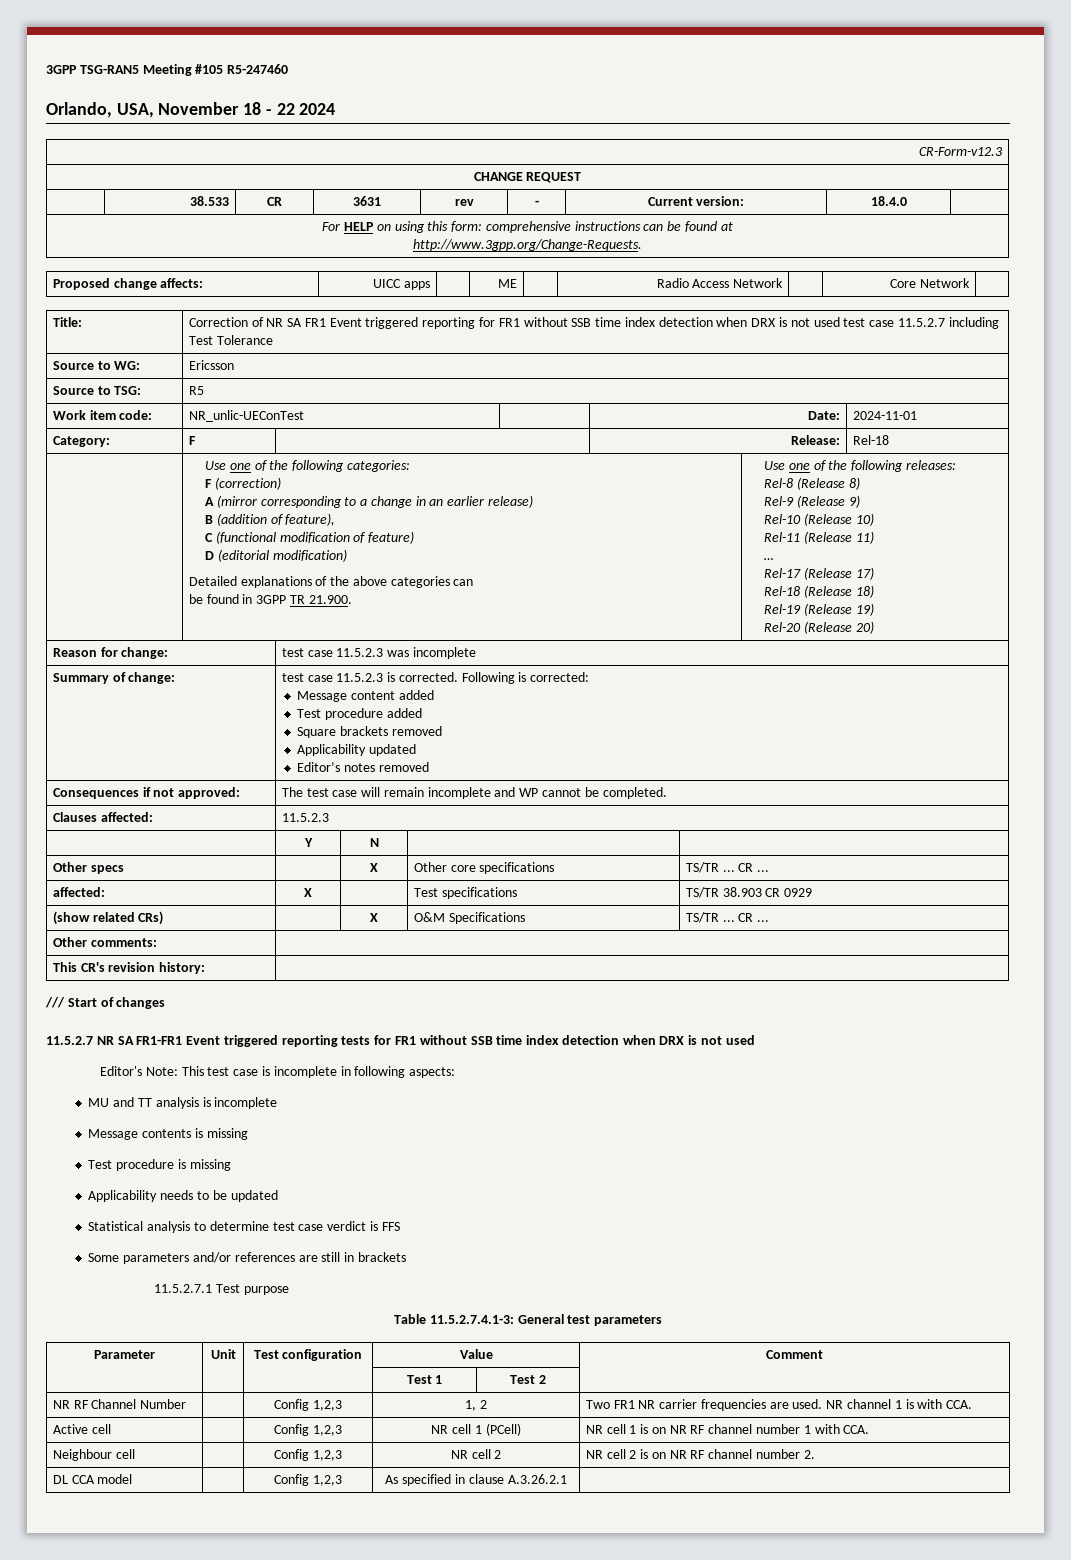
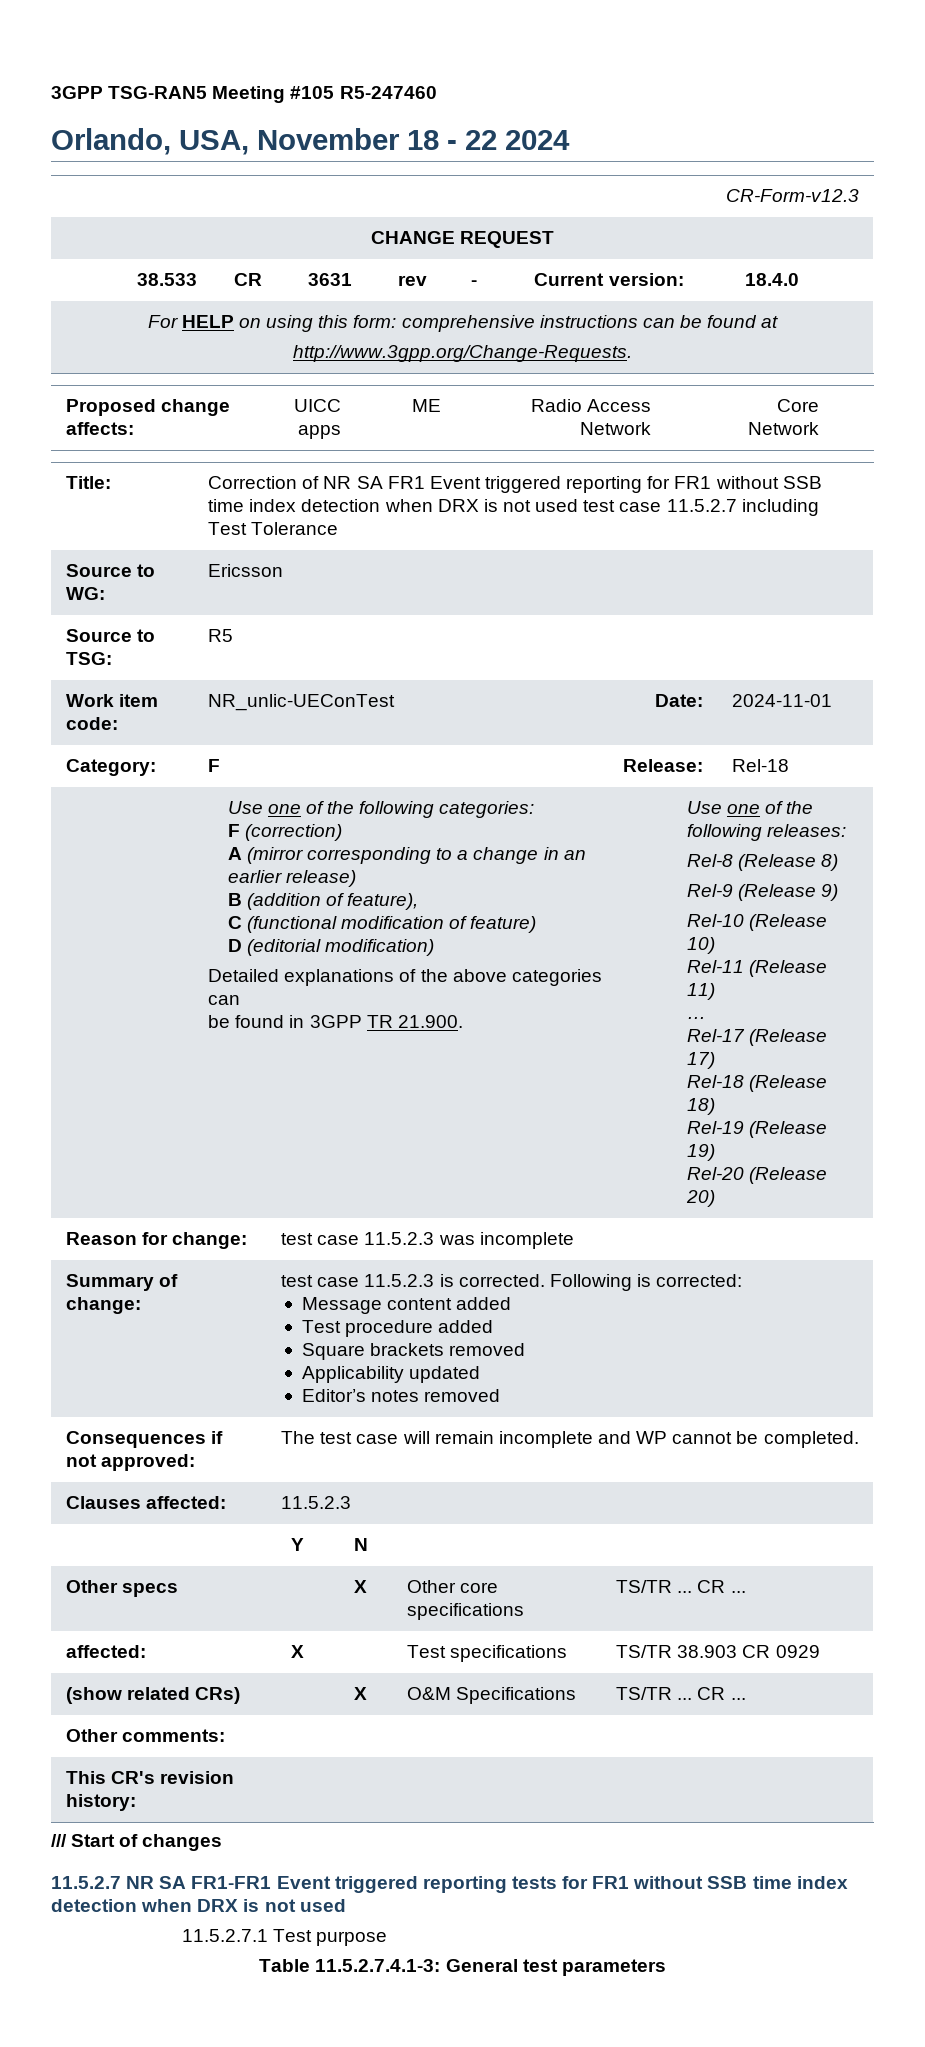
- Editor's Note: This test case is incomplete in following aspects:
- MU and TT analysis is incomplete
- Message contents is missing
- Test procedure is missing
- Applicability needs to be updated
- Statistical analysis to determine test case verdict is FFS
- Some parameters and/or references are still in brackets
- Parameter | Unit | Test configuration | Value | Comment
- | | | Test 1 | Test 2 |
- NR RF Channel Number | | Config 1,2,3 | 1, 2 | Two FR1 NR carrier frequencies are used. NR channel 1 is with CCA.
- Active cell | | Config 1,2,3 | NR cell 1 (PCell) | NR cell 1 is on NR RF channel number 1 with CCA.
- Neighbour cell | | Config 1,2,3 | NR cell 2 | NR cell 2 is on NR RF channel number 2.
- DL CCA model | | Config 1,2,3 | As specified in clause A.3.26.2.1 |

